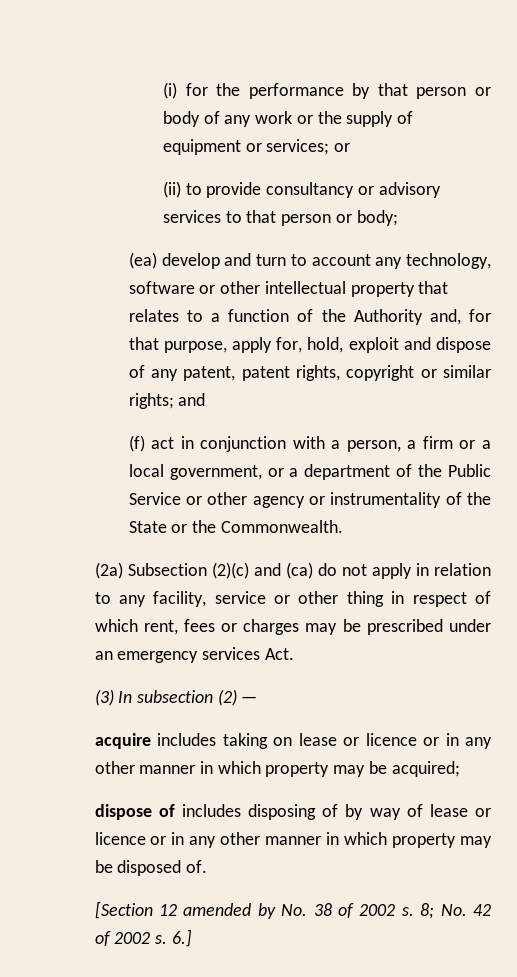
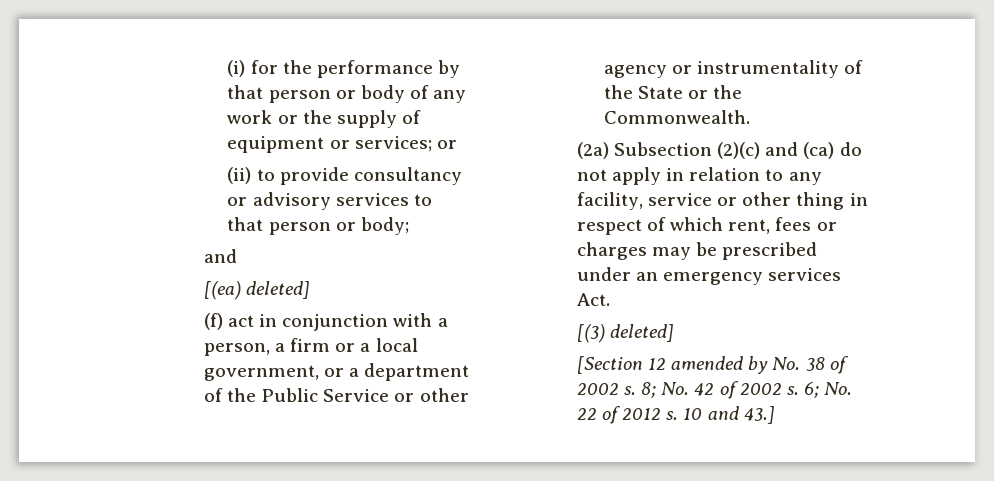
  (ii) to provide consultancy or advisory services to that person or body;
- (ea) develop and turn to account any technology, software or other intellectual property that relates to a function of the Authority and, for that purpose, apply for, hold, exploit and dispose of any patent, patent rights, copyright or similar rights; and
+ and
+ [(ea) deleted]
- (3) In subsection (2) —
- acquire includes taking on lease or licence or in any other manner in which property may be acquired;
- dispose of includes disposing of by way of lease or licence or in any other manner in which property may be disposed of.
+ [(3) deleted]
- 6.]
+ 6; No. 22 of 2012 s. 10 and 43.]

